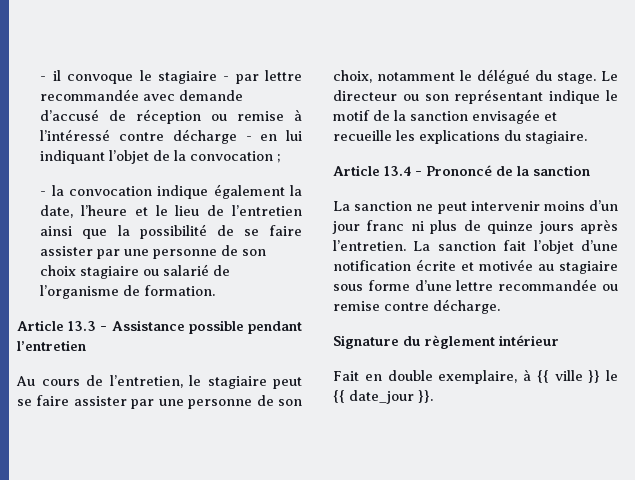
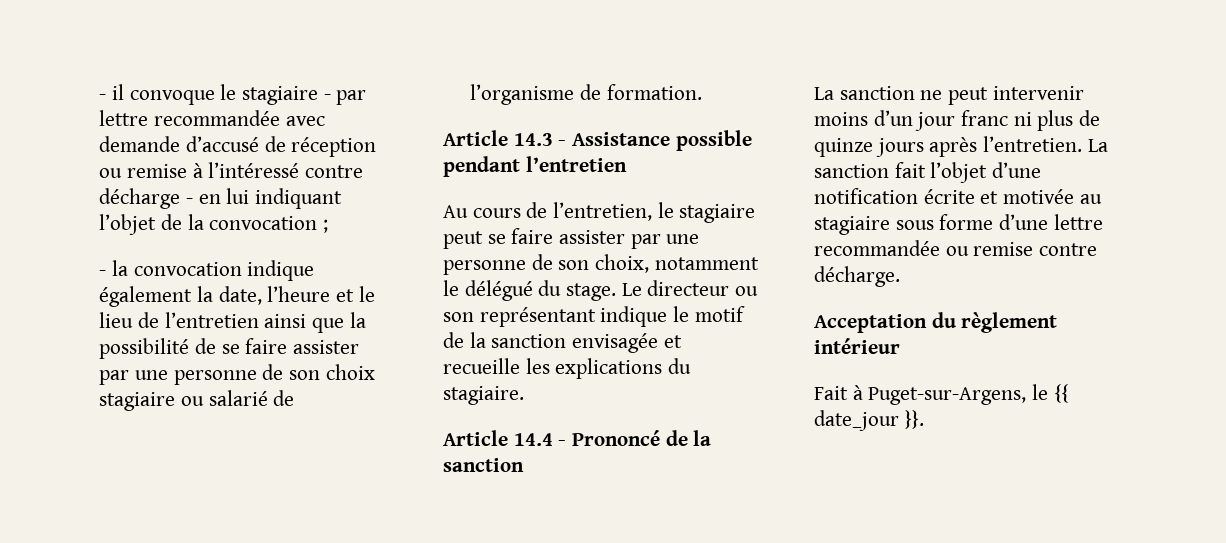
- Article 13.3 - Assistance possible pendant l’entretien
+ Article 14.3 - Assistance possible pendant l’entretien
- Article 13.4 - Prononcé de la sanction
+ Article 14.4 - Prononcé de la sanction
- Signature du règlement intérieur
+ Acceptation du règlement intérieur
- Fait en double exemplaire, à {{ ville }} le {{ date_jour }}.
+ Fait à Puget-sur-Argens, le {{ date_jour }}.

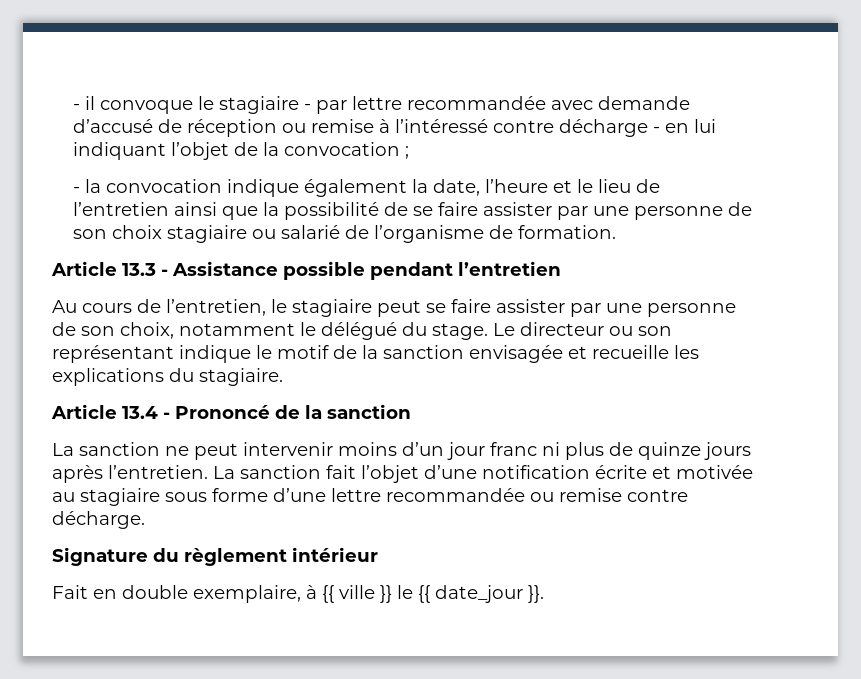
- Article 14.3 - Assistance possible pendant l’entretien
+ Article 13.3 - Assistance possible pendant l’entretien
- Article 14.4 - Prononcé de la sanction
+ Article 13.4 - Prononcé de la sanction
- Acceptation du règlement intérieur
+ Signature du règlement intérieur
- Fait à Puget-sur-Argens, le {{ date_jour }}.
+ Fait en double exemplaire, à {{ ville }} le {{ date_jour }}.

